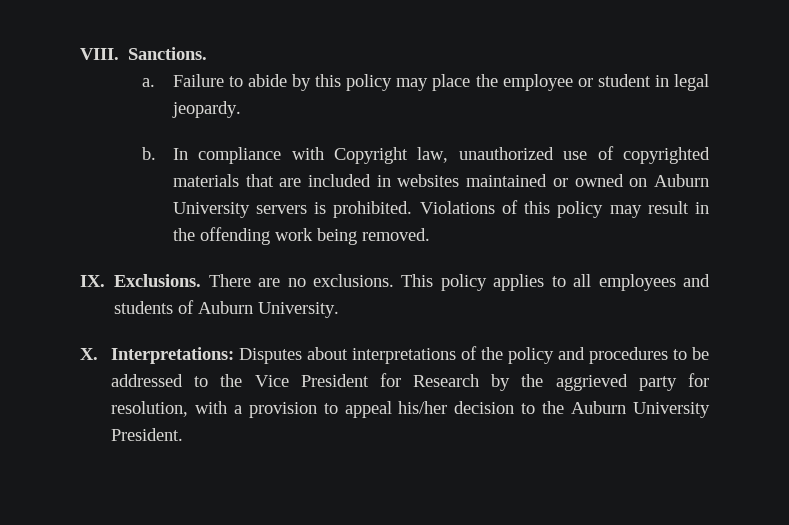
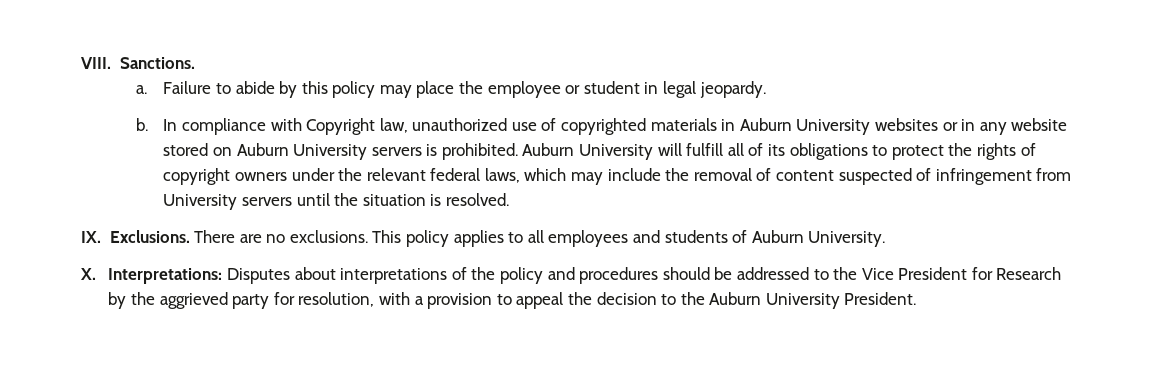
- In compliance with Copyright law, unauthorized use of copyrighted materials that are included in websites maintained or owned on Auburn University servers is prohibited.
+ In compliance with Copyright law, unauthorized use of copyrighted materials in Auburn University websites or in any website stored on Auburn University servers is prohibited.
- Violations of this policy may result in the offending work being removed.
+ Auburn University will fulfill all of its obligations to protect the rights of copyright owners under the relevant federal laws, which may include the removal of content suspected of infringement from University servers until the situation is resolved.
- X. Interpretations: Disputes about interpretations of the policy and procedures to be addressed to the Vice President for Research by the aggrieved party for resolution, with a provision to appeal his/her decision to the Auburn University President.
+ X. Interpretations: Disputes about interpretations of the policy and procedures should be addressed to the Vice President for Research by the aggrieved party for resolution, with a provision to appeal the decision to the Auburn University President.

